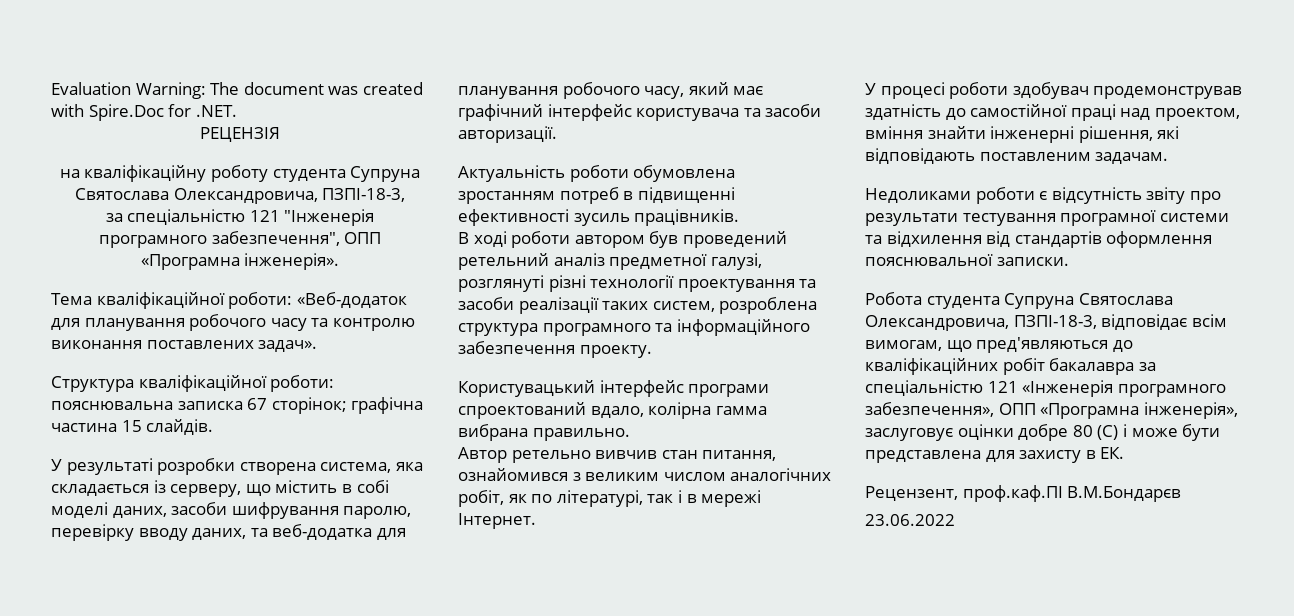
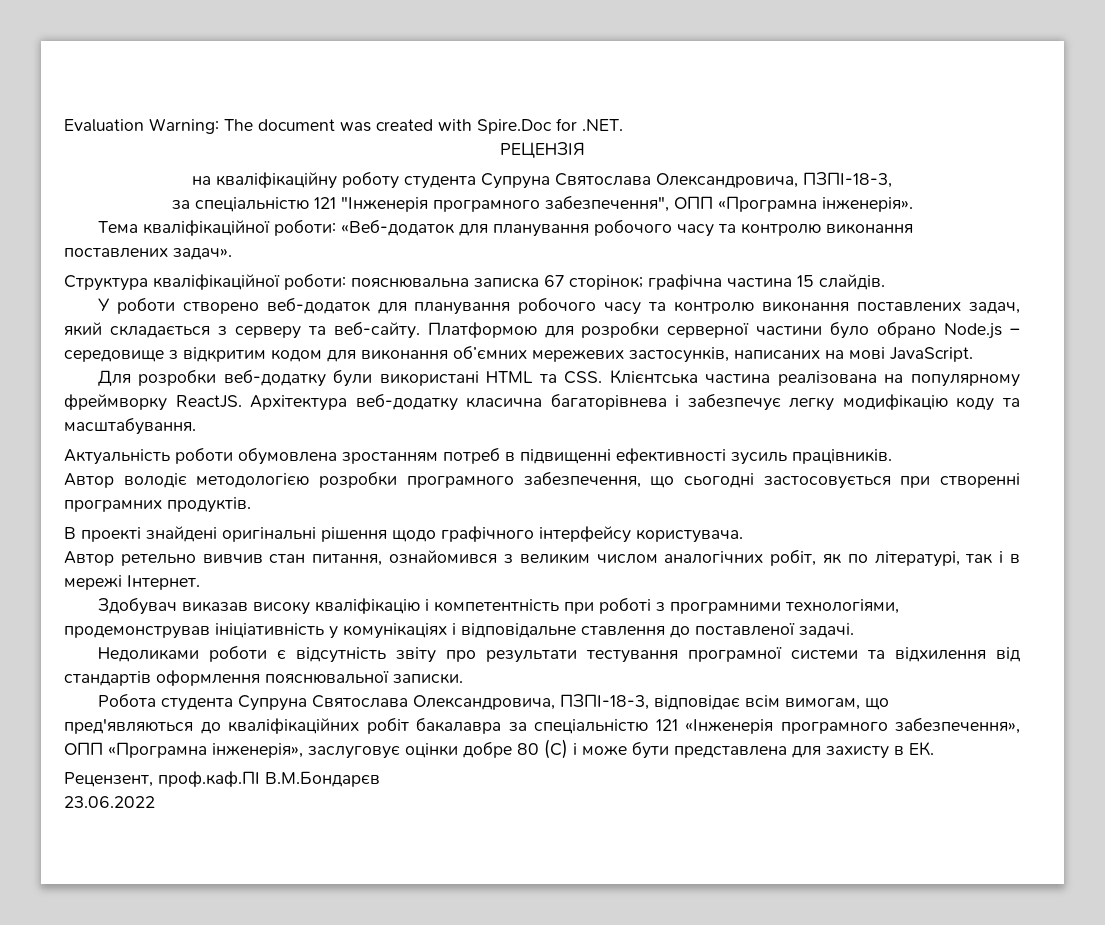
- У результаті розробки створена система, яка складається із серверу, що містить в собі моделі даних, засоби шифрування паролю, перевірку вводу даних, та веб-додатка для планування робочого часу, який має графічний інтерфейс користувача та засоби авторизації.
+ У роботи створено веб-додаток для планування робочого часу та контролю виконання поставлених задач, який складається з серверу та веб-сайту. Платформою для розробки серверної частини було обрано Node.js – середовище з відкритим кодом для виконання об’ємних мережевих застосунків, написаних на мові JavaScript.
+ Для розробки веб-додатку були використані HTML та CSS. Клієнтська частина реалізована на популярному фреймворку ReactJS. Архітектура веб-додатку класична багаторівнева і забезпечує легку модифікацію коду та масштабування.
- В ході роботи автором був проведений ретельний аналіз предметної галузі, розглянуті різні технології проектування та засоби реалізації таких систем, розроблена структура програмного та інформаційного забезпечення проекту.
- Користувацький інтерфейс програми спроектований вдало, колірна гамма вибрана правильно.
+ Автор володіє методологією розробки програмного забезпечення, що сьогодні застосовується при створенні програмних продуктів.
+ В проекті знайдені оригінальні рішення щодо графічного інтерфейсу користувача.
- У процесі роботи здобувач продемонстрував здатність до самостійної праці над проектом, вміння знайти інженерні рішення, які відповідають поставленим задачам.
+ Здобувач виказав високу кваліфікацію і компетентність при роботі з програмними технологіями, продемонстрував ініціативність у комунікаціях і відповідальне ставлення до поставленої задачі.

